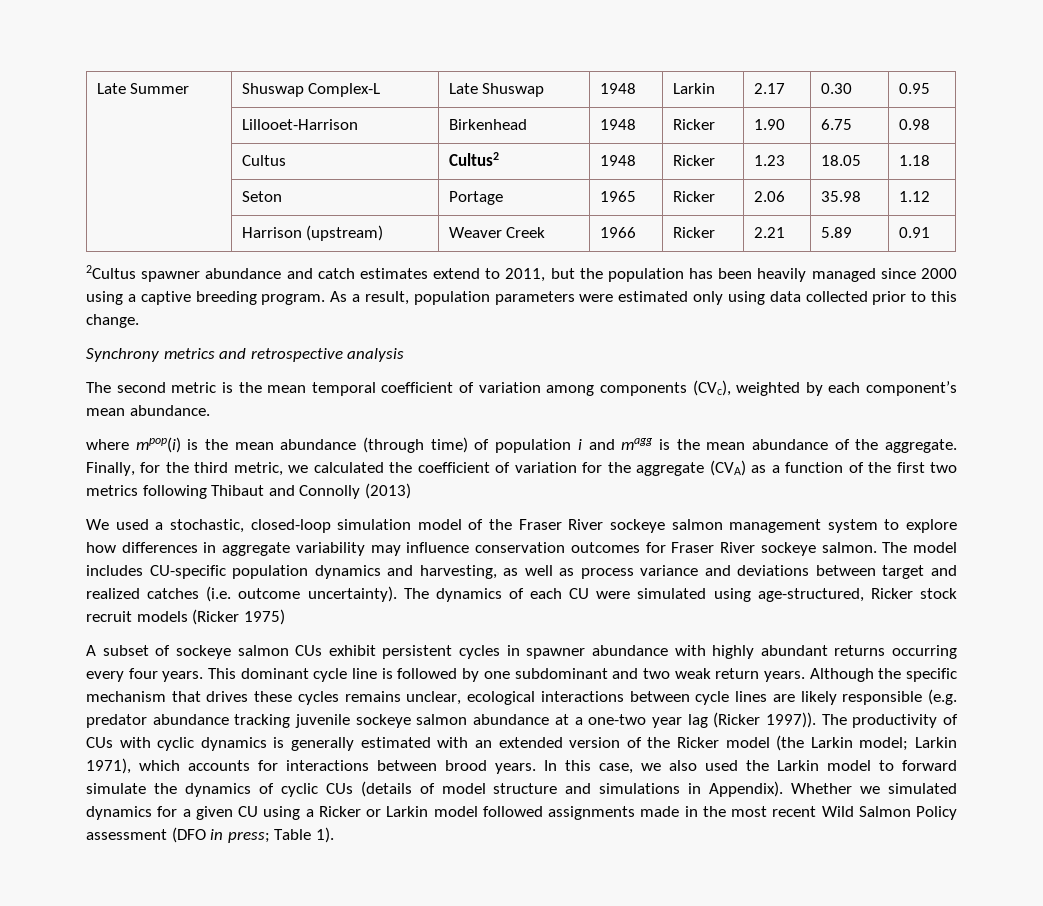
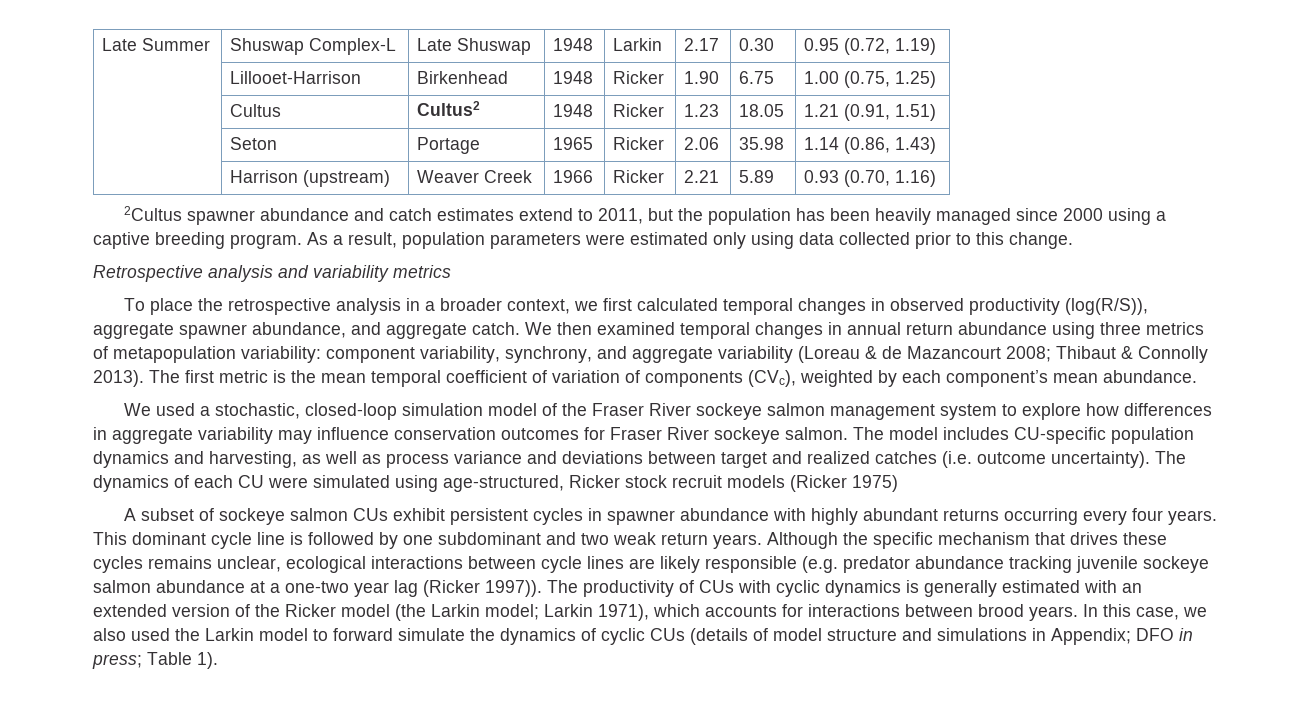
- Late Summer | Shuswap Complex-L | Late Shuswap | 1948 | Larkin | 2.17 | 0.30 | 0.95
+ Late Summer | Shuswap Complex-L | Late Shuswap | 1948 | Larkin | 2.17 | 0.30 | 0.95 (0.72, 1.19)
- | Lillooet-Harrison | Birkenhead | 1948 | Ricker | 1.90 | 6.75 | 0.98
+ | Lillooet-Harrison | Birkenhead | 1948 | Ricker | 1.90 | 6.75 | 1.00 (0.75, 1.25)
- | Cultus | Cultus2 | 1948 | Ricker | 1.23 | 18.05 | 1.18
+ | Cultus | Cultus2 | 1948 | Ricker | 1.23 | 18.05 | 1.21 (0.91, 1.51)
- | Seton | Portage | 1965 | Ricker | 2.06 | 35.98 | 1.12
+ | Seton | Portage | 1965 | Ricker | 2.06 | 35.98 | 1.14 (0.86, 1.43)
- | Harrison (upstream) | Weaver Creek | 1966 | Ricker | 2.21 | 5.89 | 0.91
+ | Harrison (upstream) | Weaver Creek | 1966 | Ricker | 2.21 | 5.89 | 0.93 (0.70, 1.16)
- Synchrony metrics and retrospective analysis
- The second metric is the mean temporal coefficient of variation among components (CVc), weighted by each component’s mean abundance.
+ Retrospective analysis and variability metrics
+ To place the retrospective analysis in a broader context, we first calculated temporal changes in observed productivity (log(R/S)), aggregate spawner abundance, and aggregate catch. We then examined temporal changes in annual return abundance using three metrics of metapopulation variability: component variability, synchrony, and aggregate variability (Loreau & de Mazancourt 2008; Thibaut & Connolly 2013). The first metric is the mean temporal coefficient of variation of components (CVc), weighted by each component’s mean abundance.
- where mpop(i) is the mean abundance (through time) of population i and magg is the mean abundance of the aggregate. Finally, for the third metric, we calculated the coefficient of variation for the aggregate (CVA) as a function of the first two metrics following Thibaut and Connolly (2013)
- In this case, we also used the Larkin model to forward simulate the dynamics of cyclic CUs (details of model structure and simulations in Appendix). Whether we simulated dynamics for a given CU using a Ricker or Larkin model followed assignments made in the most recent Wild Salmon Policy assessment (DFO in press; Table 1).
+ In this case, we also used the Larkin model to forward simulate the dynamics of cyclic CUs (details of model structure and simulations in Appendix; DFO in press; Table 1).

